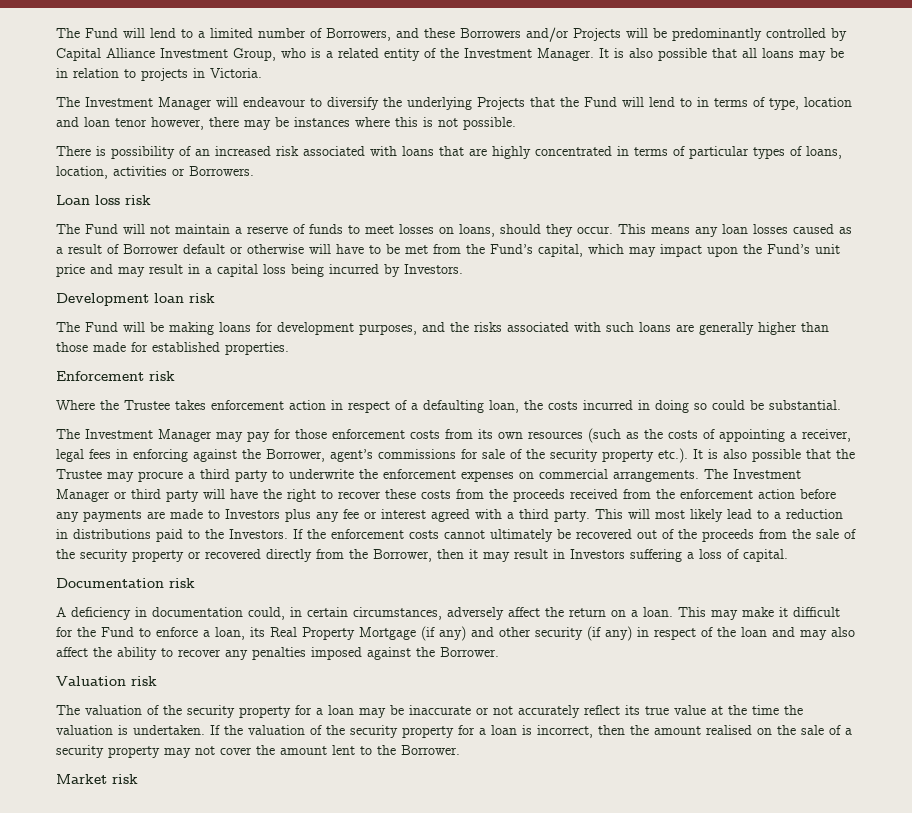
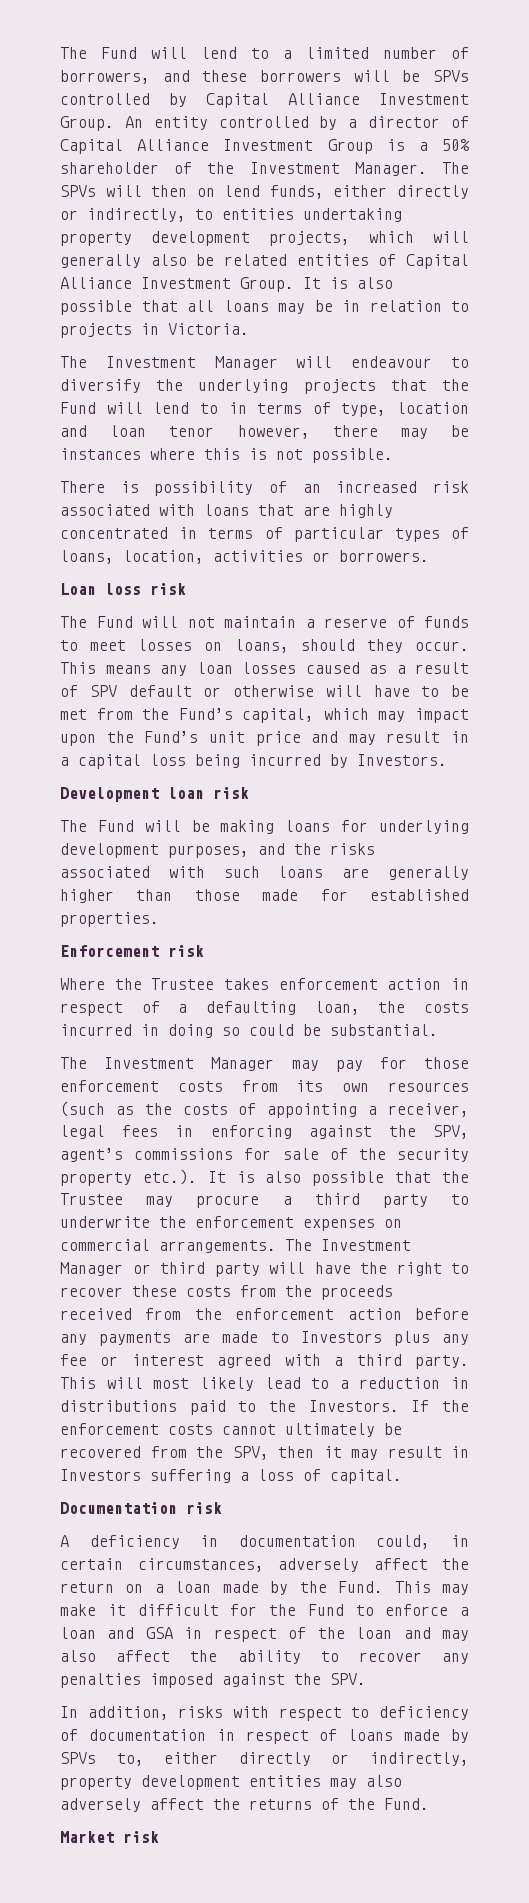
- The Fund will lend to a limited number of Borrowers, and these Borrowers and/or Projects will be predominantly controlled by Capital Alliance Investment Group, who is a related entity of the Investment Manager.
+ The Fund will lend to a limited number of borrowers, and these borrowers will be SPVs controlled by Capital Alliance Investment Group. An entity controlled by a director of Capital Alliance Investment Group is a 50% shareholder of the Investment Manager. The SPVs will then on lend funds, either directly or indirectly, to entities undertaking property development projects, which will generally also be related entities of Capital Alliance Investment Group.
- The Investment Manager will endeavour to diversify the underlying Projects that the Fund will lend to in terms of type, location and loan tenor however, there may be instances where this is not possible.
+ The Investment Manager will endeavour to diversify the underlying projects that the Fund will lend to in terms of type, location and loan tenor however, there may be instances where this is not possible.
- There is possibility of an increased risk associated with loans that are highly concentrated in terms of particular types of loans, location, activities or Borrowers.
+ There is possibility of an increased risk associated with loans that are highly concentrated in terms of particular types of loans, location, activities or borrowers.
- This means any loan losses caused as a result of Borrower default or otherwise will have to be met from the Fund’s capital, which may impact upon the Fund’s unit price and may result in a capital loss being incurred by Investors.
+ This means any loan losses caused as a result of SPV default or otherwise will have to be met from the Fund’s capital, which may impact upon the Fund’s unit price and may result in a capital loss being incurred by Investors.
- The Fund will be making loans for development purposes, and the risks associated with such loans are generally higher than those made for established properties.
+ The Fund will be making loans for underlying development purposes, and the risks associated with such loans are generally higher than those made for established properties.
- The Investment Manager may pay for those enforcement costs from its own resources (such as the costs of appointing a receiver, legal fees in enforcing against the Borrower, agent’s commissions for sale of the security property etc.). It is also possible that the Trustee may procure a third party to underwrite the enforcement expenses on commercial arrangements.
+ The Investment Manager may pay for those enforcement costs from its own resources (such as the costs of appointing a receiver, legal fees in enforcing against the SPV, agent’s commissions for sale of the security property etc.). It is also possible that the Trustee may procure a third party to underwrite the enforcement expenses on commercial arrangements.
- If the enforcement costs cannot ultimately be recovered out of the proceeds from the sale of the security property or recovered directly from the Borrower, then it may result in Investors suffering a loss of capital.
+ If the enforcement costs cannot ultimately be recovered from the SPV, then it may result in Investors suffering a loss of capital.
- A deficiency in documentation could, in certain circumstances, adversely affect the return on a loan.
+ A deficiency in documentation could, in certain circumstances, adversely affect the return on a loan made by the Fund.
- This may make it difficult for the Fund to enforce a loan, its Real Property Mortgage (if any) and other security (if any) in respect of the loan and may also affect the ability to recover any penalties imposed against the Borrower.
- Valuation risk
- The valuation of the security property for a loan may be inaccurate or not accurately reflect its true value at the time the valuation is undertaken. If the valuation of the security property for a loan is incorrect, then the amount realised on the sale of a security property may not cover the amount lent to the Borrower.
+ This may make it difficult for the Fund to enforce a loan and GSA in respect of the loan and may also affect the ability to recover any penalties imposed against the SPV.
+ In addition, risks with respect to deficiency of documentation in respect of loans made by SPVs to, either directly or indirectly, property development entities may also adversely affect the returns of the Fund.

